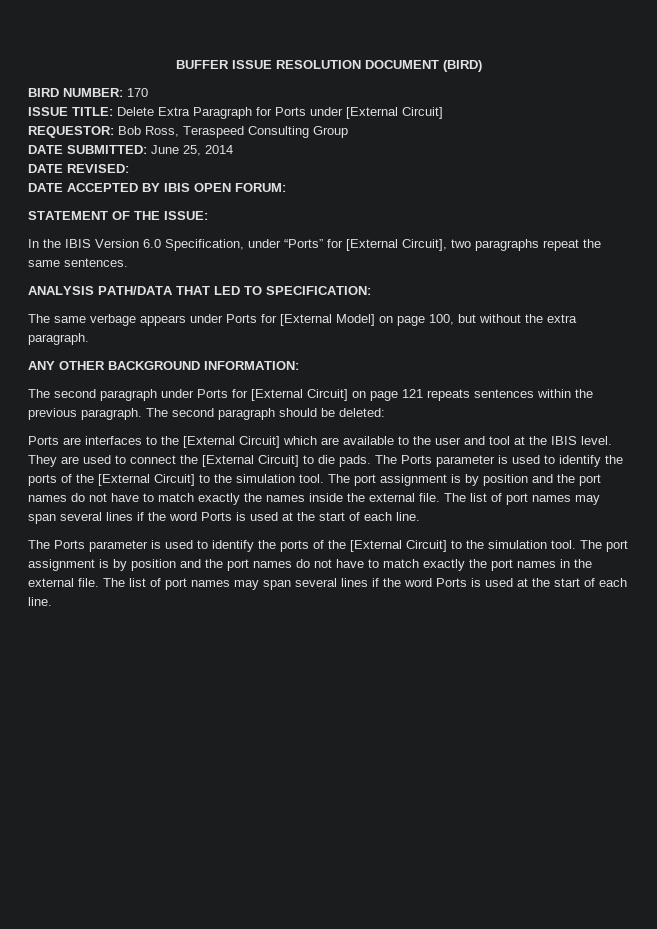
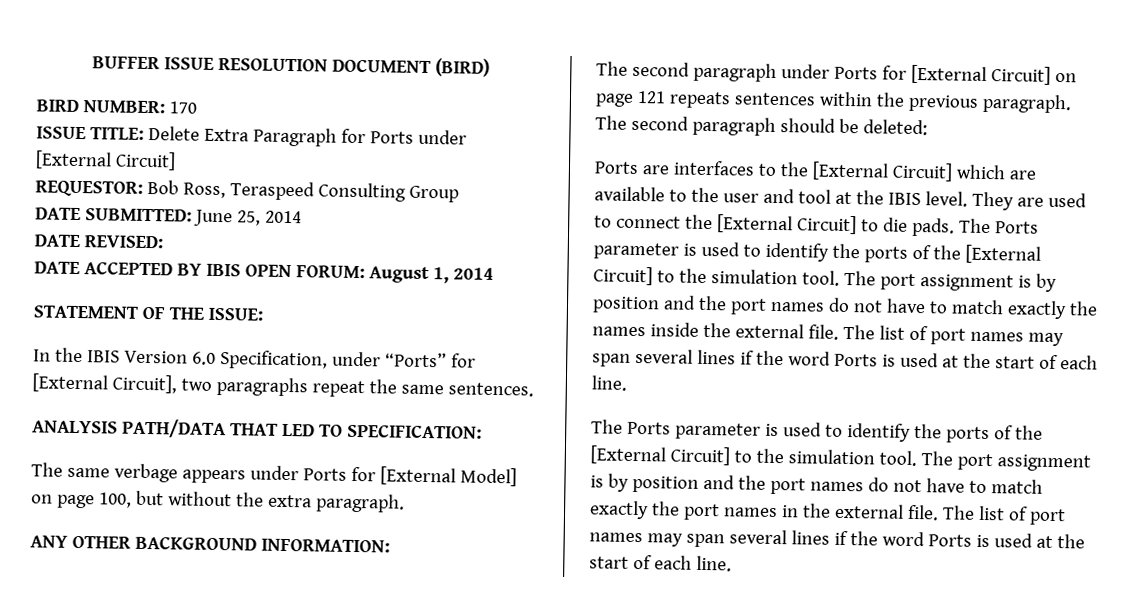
- DATE ACCEPTED BY IBIS OPEN FORUM:
+ DATE ACCEPTED BY IBIS OPEN FORUM: August 1, 2014

